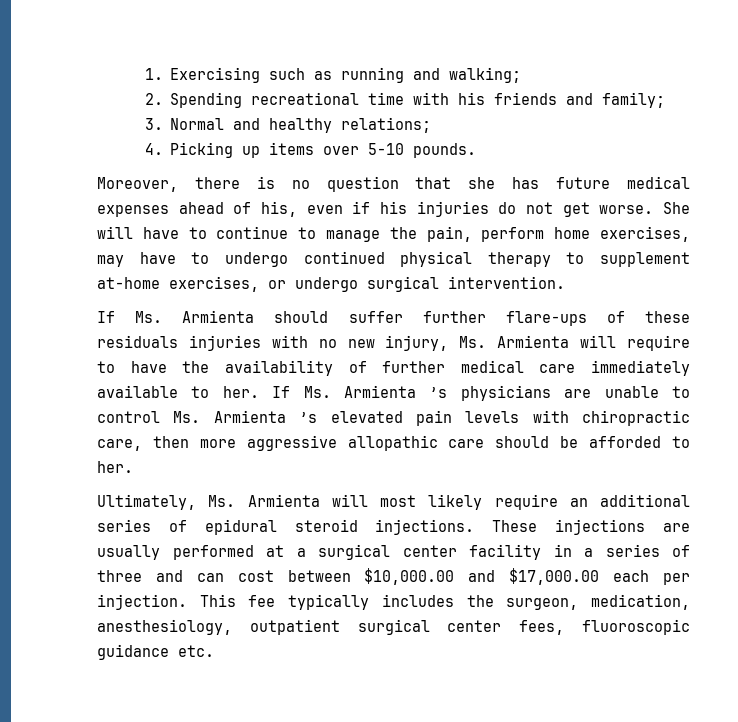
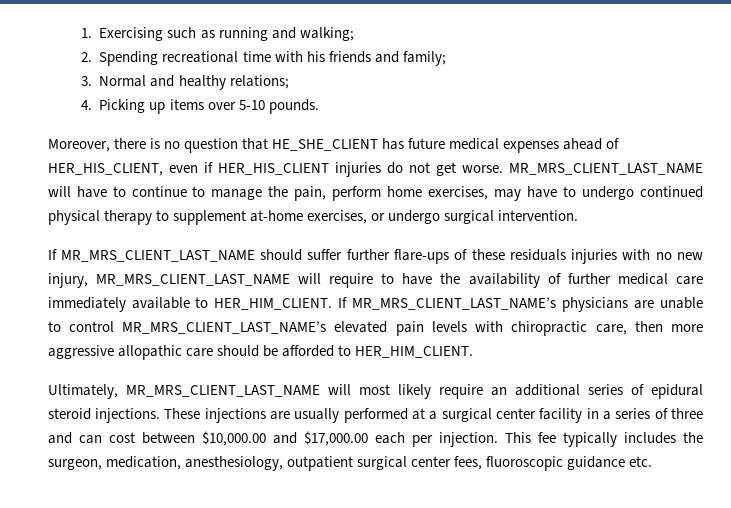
- Moreover, there is no question that she has future medical expenses ahead of his, even if his injuries do not get worse.
+ Moreover, there is no question that HE_SHE_CLIENT has future medical expenses ahead of HER_HIS_CLIENT, even if HER_HIS_CLIENT injuries do not get worse.
- She will have to continue to manage the pain, perform home exercises, may have to undergo continued physical therapy to supplement at-home exercises, or undergo surgical intervention.
+ MR_MRS_CLIENT_LAST_NAME will have to continue to manage the pain, perform home exercises, may have to undergo continued physical therapy to supplement at-home exercises, or undergo surgical intervention.
- If Ms. Armienta should suffer further flare-ups of these residuals injuries with no new injury, Ms. Armienta will require to have the availability of further medical care immediately available to her. If Ms. Armienta ’s physicians are unable to control Ms. Armienta ’s elevated pain levels with chiropractic care, then more aggressive allopathic care should be afforded to her.
+ If MR_MRS_CLIENT_LAST_NAME should suffer further flare-ups of these residuals injuries with no new injury, MR_MRS_CLIENT_LAST_NAME will require to have the availability of further medical care immediately available to HER_HIM_CLIENT. If MR_MRS_CLIENT_LAST_NAME’s physicians are unable to control MR_MRS_CLIENT_LAST_NAME’s elevated pain levels with chiropractic care, then more aggressive allopathic care should be afforded to HER_HIM_CLIENT.
- Ultimately, Ms. Armienta will most likely require an additional series of epidural steroid injections.
+ Ultimately, MR_MRS_CLIENT_LAST_NAME will most likely require an additional series of epidural steroid injections.

